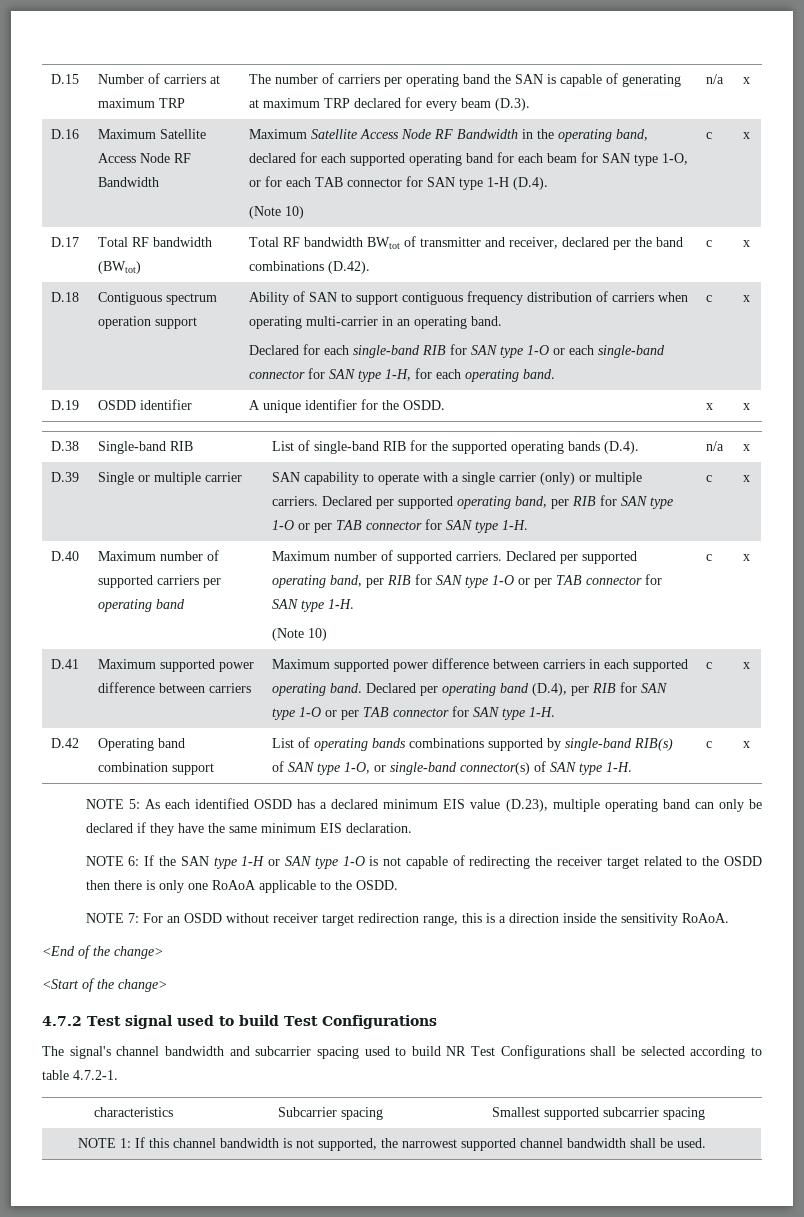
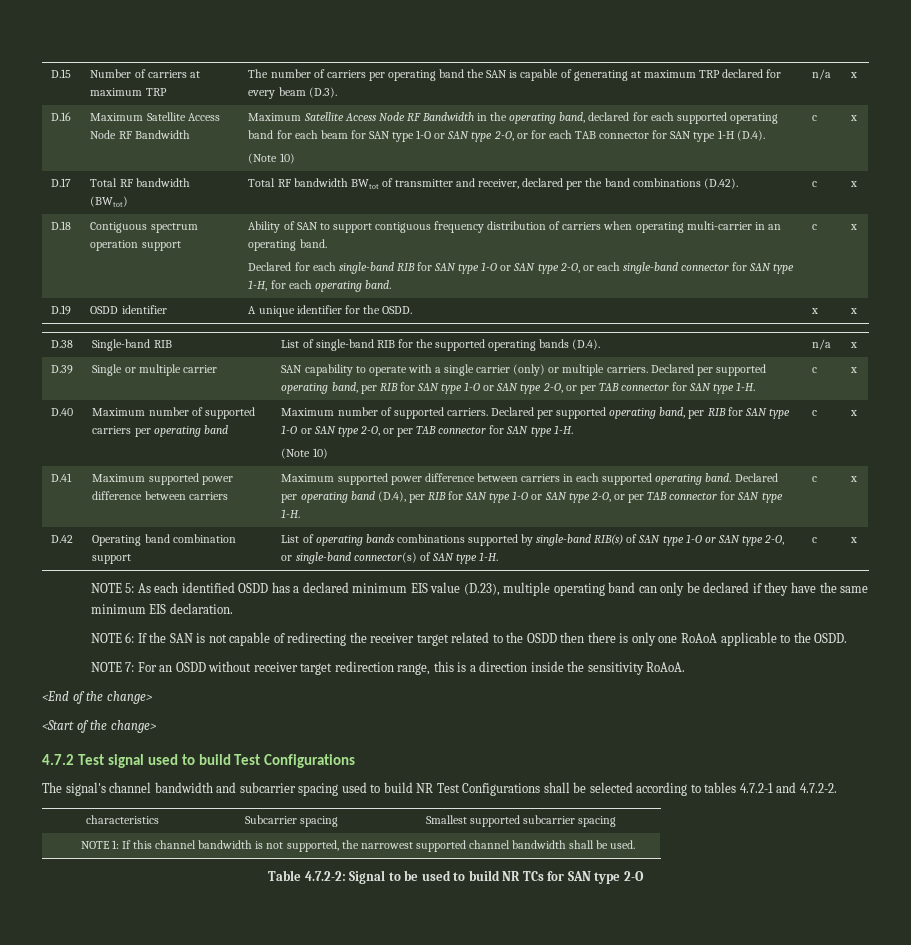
- Maximum Satellite Access Node RF Bandwidth in the operating band, declared for each supported operating band for each beam for SAN type 1-O, or for each TAB connector for SAN type 1-H (D.4).
+ Maximum Satellite Access Node RF Bandwidth in the operating band, declared for each supported operating band for each beam for SAN type 1-O or SAN type 2-O, or for each TAB connector for SAN type 1-H (D.4).
- Declared for each single-band RIB for SAN type 1-O or each single-band connector for SAN type 1-H, for each operating band.
+ Declared for each single-band RIB for SAN type 1-O or SAN type 2-O, or each single-band connector for SAN type 1-H, for each operating band.
- SAN capability to operate with a single carrier (only) or multiple carriers. Declared per supported operating band, per RIB for SAN type 1-O or per TAB connector for SAN type 1-H.
+ SAN capability to operate with a single carrier (only) or multiple carriers. Declared per supported operating band, per RIB for SAN type 1-O or SAN type 2-O, or per TAB connector for SAN type 1-H.
- Maximum number of supported carriers. Declared per supported operating band, per RIB for SAN type 1-O or per TAB connector for SAN type 1-H.
+ Maximum number of supported carriers. Declared per supported operating band, per RIB for SAN type 1-O or SAN type 2-O, or per TAB connector for SAN type 1-H.
- Declared per operating band (D.4), per RIB for SAN type 1-O or per TAB connector for SAN type 1-H.
+ Declared per operating band (D.4), per RIB for SAN type 1-O or SAN type 2-O, or per TAB connector for SAN type 1-H.
- D.42 | Operating band combination support | List of operating bands combinations supported by single-band RIB(s) of SAN type 1-O, or single-band connector(s) of SAN type 1-H. | c | x
+ D.42 | Operating band combination support | List of operating bands combinations supported by single-band RIB(s) of SAN type 1-O or SAN type 2-O, or single-band connector(s) of SAN type 1-H. | c | x
- NOTE 6: If the SAN type 1-H or SAN type 1-O is not capable of redirecting the receiver target related to the OSDD then there is only one RoAoA applicable to the OSDD.
+ NOTE 6: If the SAN is not capable of redirecting the receiver target related to the OSDD then there is only one RoAoA applicable to the OSDD.
- The signal's channel bandwidth and subcarrier spacing used to build NR Test Configurations shall be selected according to table 4.7.2-1.
+ The signal's channel bandwidth and subcarrier spacing used to build NR Test Configurations shall be selected according to tables 4.7.2-1 and 4.7.2-2.
+ Table 4.7.2-2: Signal to be used to build NR TCs for SAN type 2-O

